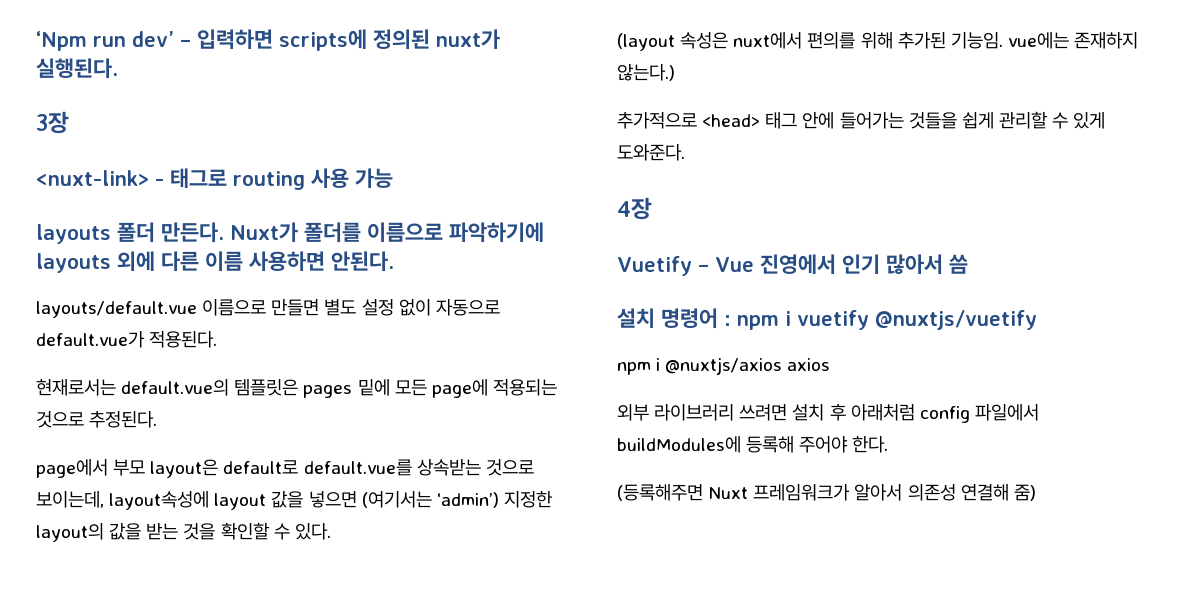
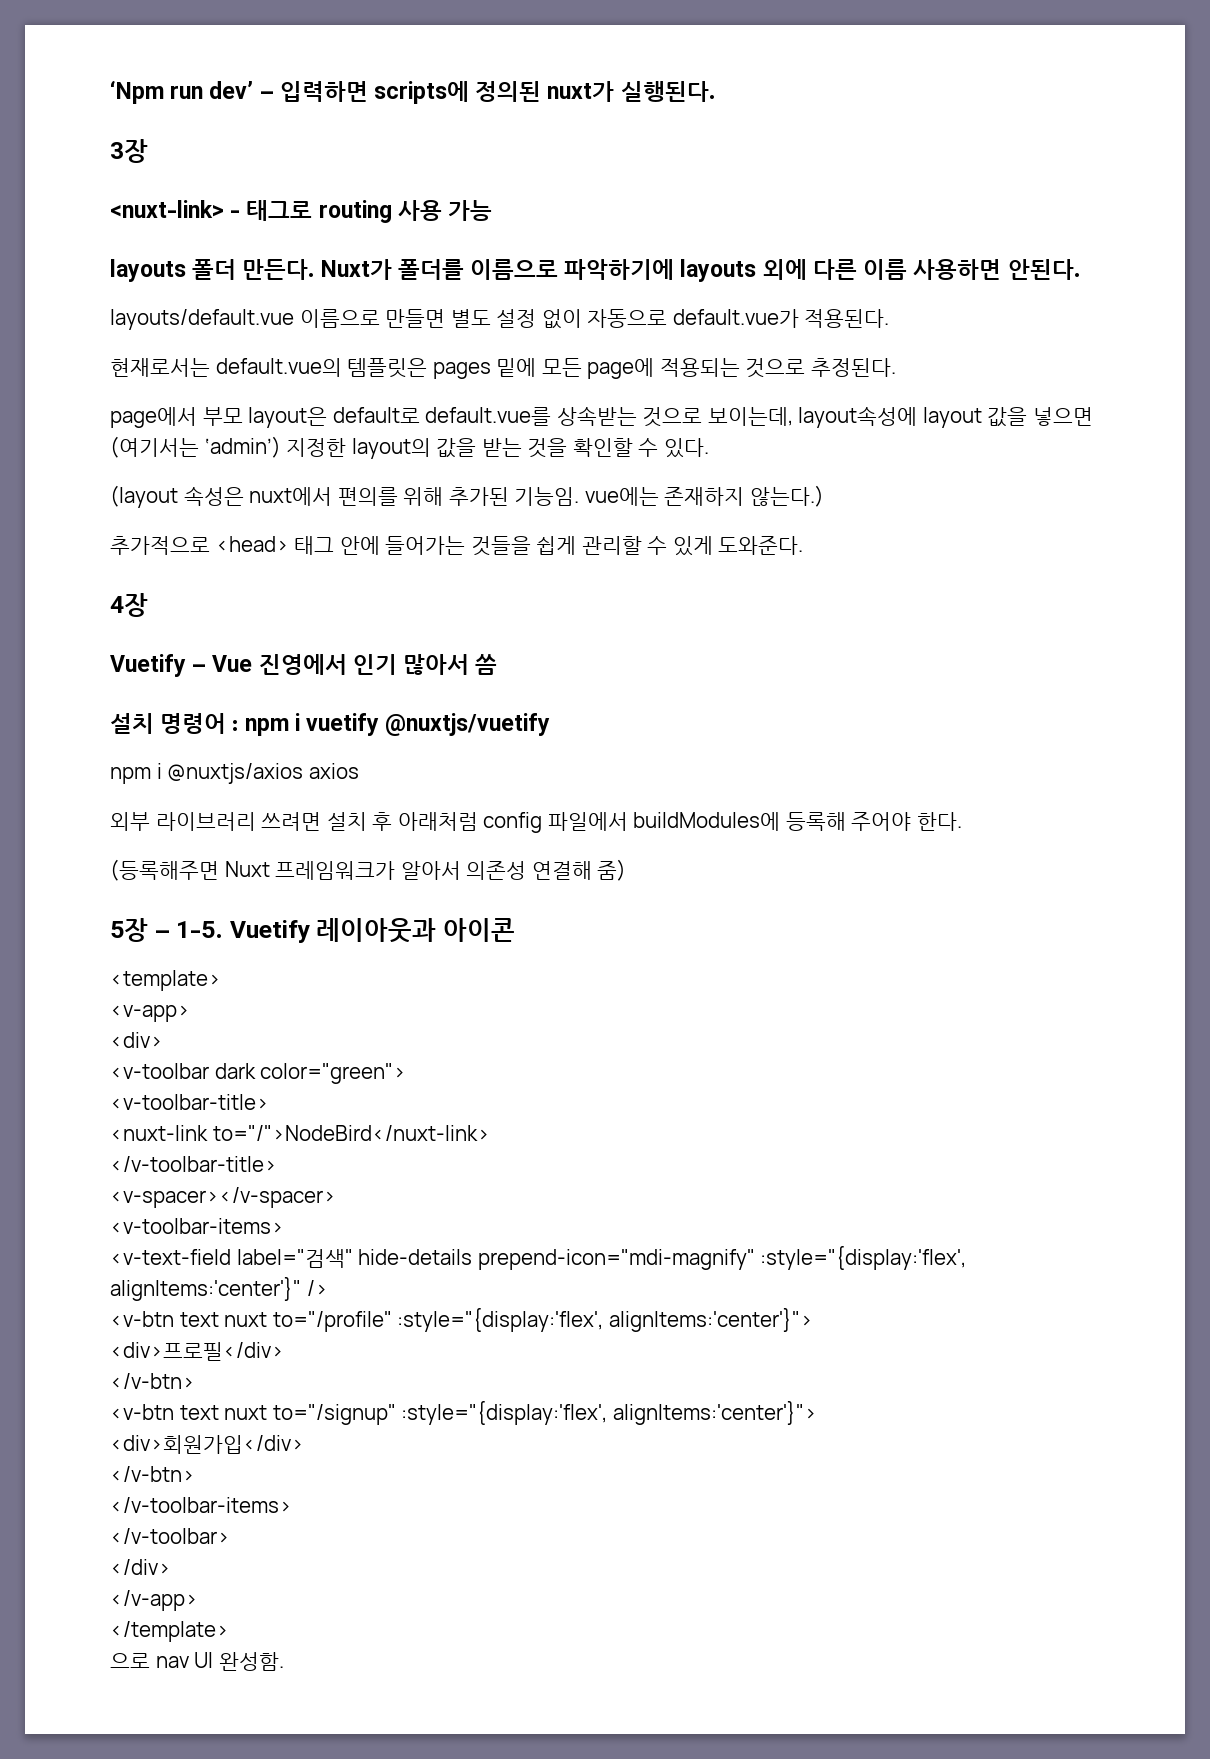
+ 5장 – 1-5. Vuetify 레이아웃과 아이콘
+ <template>
+ <v-app>
+ <div>
+ <v-toolbar dark color="green">
+ <v-toolbar-title>
+ <nuxt-link to="/">NodeBird</nuxt-link>
+ </v-toolbar-title>
+ <v-spacer></v-spacer>
+ <v-toolbar-items>
+ <v-text-field label="검색" hide-details prepend-icon="mdi-magnify" :style="{display:'flex', alignItems:'center'}" />
+ <v-btn text nuxt to="/profile" :style="{display:'flex', alignItems:'center'}">
+ <div>프로필</div>
+ </v-btn>
+ <v-btn text nuxt to="/signup" :style="{display:'flex', alignItems:'center'}">
+ <div>회원가입</div>
+ </v-btn>
+ </v-toolbar-items>
+ </v-toolbar>
+ </div>
+ </v-app>
+ </template>
+ 으로 nav UI 완성함.

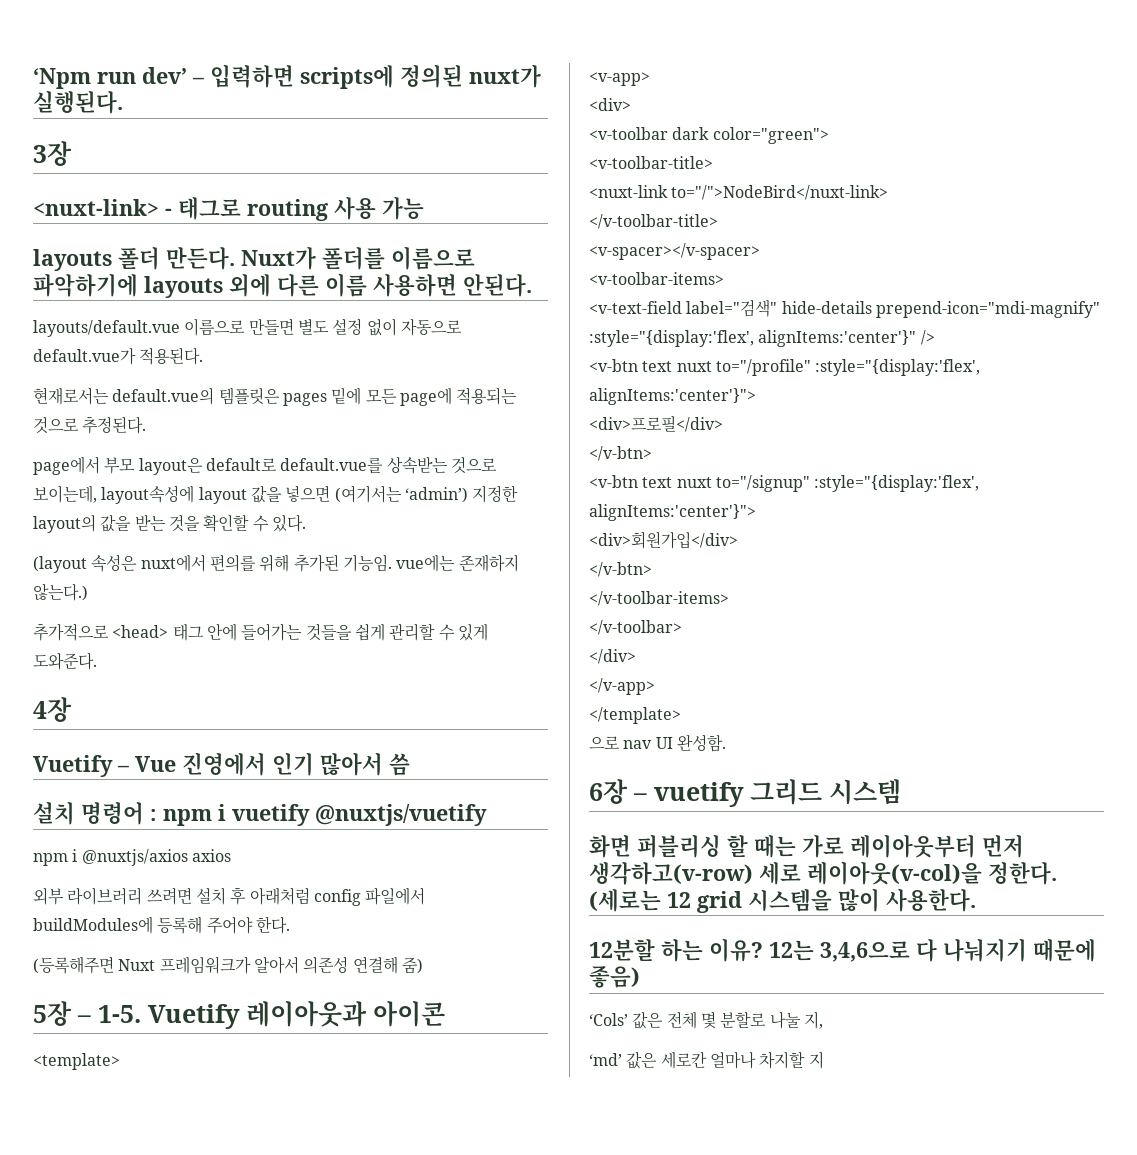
+ 6장 – vuetify 그리드 시스템
+ 화면 퍼블리싱 할 때는 가로 레이아웃부터 먼저 생각하고(v-row) 세로 레이아웃(v-col)을 정한다. (세로는 12 grid 시스템을 많이 사용한다.
+ 12분할 하는 이유? 12는 3,4,6으로 다 나눠지기 때문에 좋음)
+ ‘Cols’ 값은 전체 몇 분할로 나눌 지,
+ ‘md’ 값은 세로칸 얼마나 차지할 지

